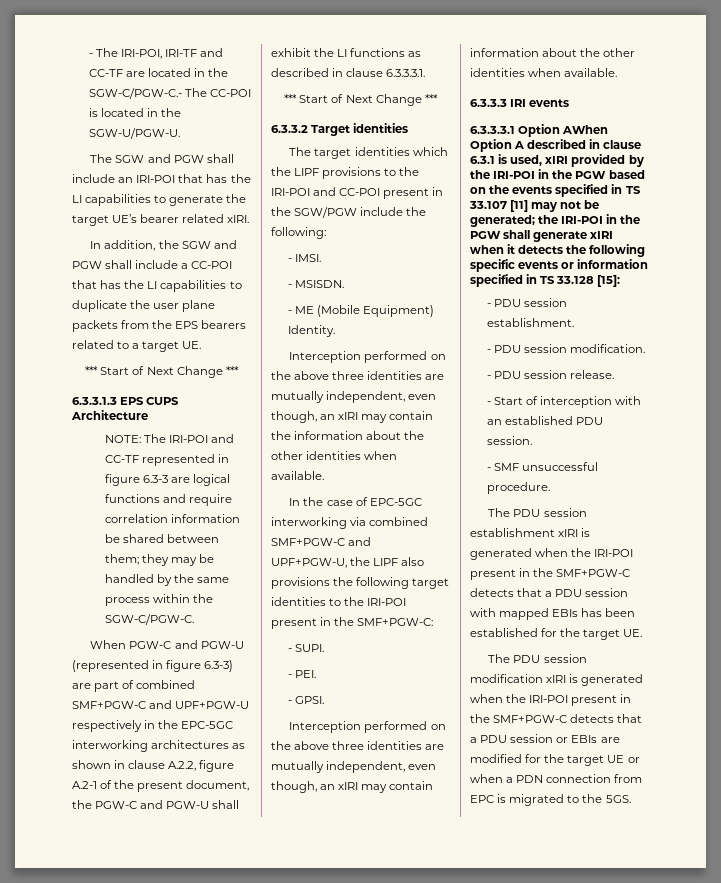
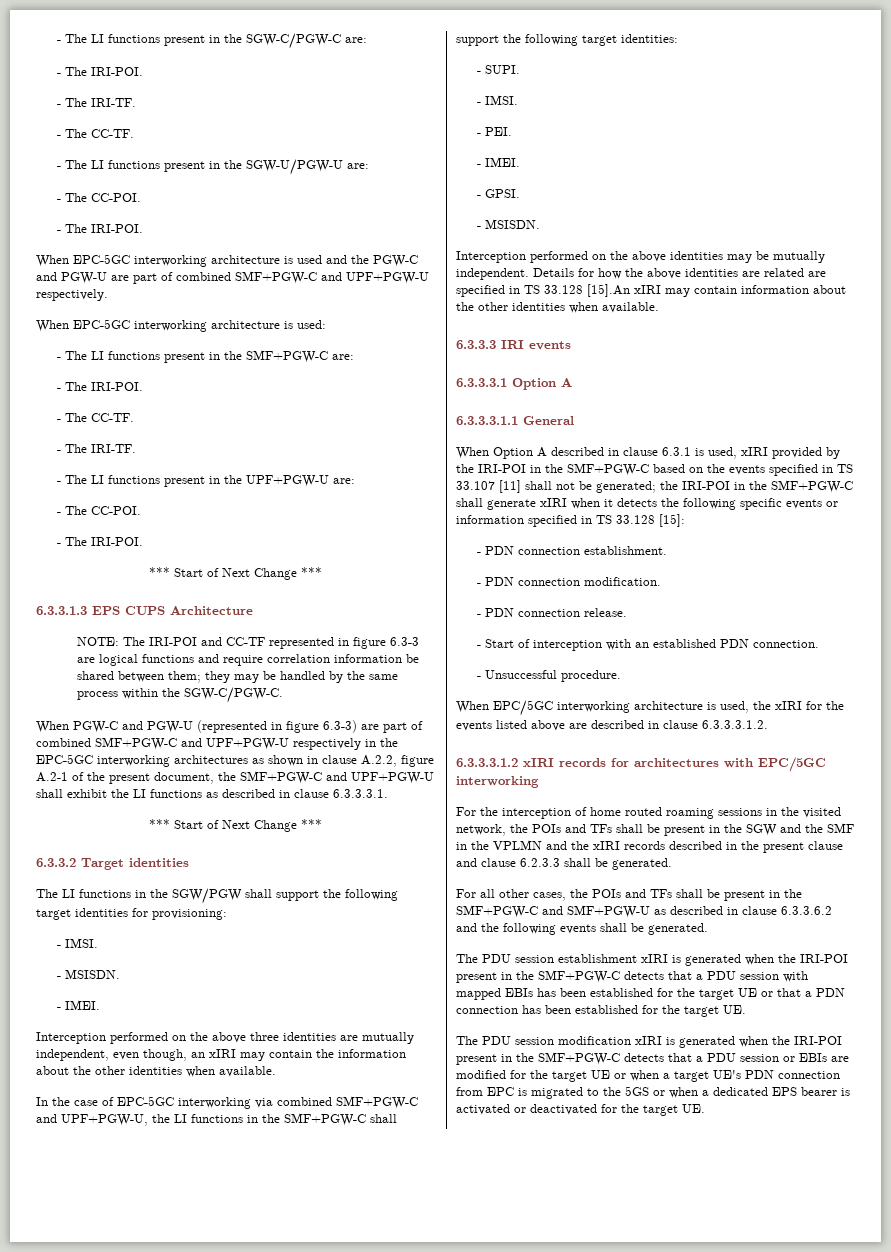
- - The IRI-POI, IRI-TF and CC-TF are located in the SGW-C/PGW-C.- The CC-POI is located in the SGW-U/PGW-U.
- The SGW and PGW shall include an IRI-POI that has the LI capabilities to generate the target UE’s bearer related xIRI.
- In addition, the SGW and PGW shall include a CC-POI that has the LI capabilities to duplicate the user plane packets from the EPS bearers related to a target UE.
+ - The LI functions present in the SGW-C/PGW-C are:
+ - The IRI-POI.
+ - The IRI-TF.
+ - The CC-TF.
+ - The LI functions present in the SGW-U/PGW-U are:
+ - The CC-POI.
+ - The IRI-POI.
+ When EPC-5GC interworking architecture is used and the PGW-C and PGW-U are part of combined SMF+PGW-C and UPF+PGW-U respectively.
+ When EPC-5GC interworking architecture is used:
+ - The LI functions present in the SMF+PGW-C are:
+ - The IRI-POI.
+ - The CC-TF.
+ - The IRI-TF.
+ - The LI functions present in the UPF+PGW-U are:
+ - The CC-POI.
+ - The IRI-POI.
- When PGW-C and PGW-U (represented in figure 6.3-3) are part of combined SMF+PGW-C and UPF+PGW-U respectively in the EPC-5GC interworking architectures as shown in clause A.2.2, figure A.2-1 of the present document, the PGW-C and PGW-U shall exhibit the LI functions as described in clause 6.3.3.3.1.
+ When PGW-C and PGW-U (represented in figure 6.3-3) are part of combined SMF+PGW-C and UPF+PGW-U respectively in the EPC-5GC interworking architectures as shown in clause A.2.2, figure A.2-1 of the present document, the SMF+PGW-C and UPF+PGW-U shall exhibit the LI functions as described in clause 6.3.3.3.1.
- The target identities which the LIPF provisions to the IRI-POI and CC-POI present in the SGW/PGW include the following:
+ The LI functions in the SGW/PGW shall support the following target identities for provisioning:
  - IMSI.
  - MSISDN.
- - ME (Mobile Equipment) Identity.
+ - IMEI.
- In the case of EPC-5GC interworking via combined SMF+PGW-C and UPF+PGW-U, the LIPF also provisions the following target identities to the IRI-POI present in the SMF+PGW-C:
+ In the case of EPC-5GC interworking via combined SMF+PGW-C and UPF+PGW-U, the LI functions in the SMF+PGW-C shall support the following target identities:
  - SUPI.
+ - IMSI.
  - PEI.
+ - IMEI.
  - GPSI.
- Interception performed on the above three identities are mutually independent, even though, an xIRI may contain information about the other identities when available.
+ - MSISDN.
+ Interception performed on the above identities may be mutually independent. Details for how the above identities are related are specified in TS 33.128 [15].An xIRI may contain information about the other identities when available.
- 6.3.3.3.1 Option AWhen Option A described in clause 6.3.1 is used, xIRI provided by the IRI-POI in the PGW based on the events specified in TS 33.107 [11] may not be generated; the IRI-POI in the PGW shall generate xIRI when it detects the following specific events or information specified in TS 33.128 [15]:
+ 6.3.3.3.1 Option A
+ 6.3.3.3.1.1 General
+ When Option A described in clause 6.3.1 is used, xIRI provided by the IRI-POI in the SMF+PGW-C based on the events specified in TS 33.107 [11] shall not be generated; the IRI-POI in the SMF+PGW-C shall generate xIRI when it detects the following specific events or information specified in TS 33.128 [15]:
- - PDU session establishment.
+ - PDN connection establishment.
- - PDU session modification.
+ - PDN connection modification.
- - PDU session release.
+ - PDN connection release.
- - Start of interception with an established PDU session.
- - SMF unsuccessful procedure.
+ - Start of interception with an established PDN connection.
+ - Unsuccessful procedure.
+ When EPC/5GC interworking architecture is used, the xIRI for the events listed above are described in clause 6.3.3.3.1.2.
+ 6.3.3.3.1.2 xIRI records for architectures with EPC/5GC interworking
+ For the interception of home routed roaming sessions in the visited network, the POIs and TFs shall be present in the SGW and the SMF in the VPLMN and the xIRI records described in the present clause and clause 6.2.3.3 shall be generated.
+ For all other cases, the POIs and TFs shall be present in the SMF+PGW-C and SMF+PGW-U as described in clause 6.3.3.6.2 and the following events shall be generated.
- The PDU session establishment xIRI is generated when the IRI-POI present in the SMF+PGW-C detects that a PDU session with mapped EBIs has been established for the target UE.
+ The PDU session establishment xIRI is generated when the IRI-POI present in the SMF+PGW-C detects that a PDU session with mapped EBIs has been established for the target UE or that a PDN connection has been established for the target UE.
- The PDU session modification xIRI is generated when the IRI-POI present in the SMF+PGW-C detects that a PDU session or EBIs are modified for the target UE or when a PDN connection from EPC is migrated to the 5GS.
+ The PDU session modification xIRI is generated when the IRI-POI present in the SMF+PGW-C detects that a PDU session or EBIs are modified for the target UE or when a target UE's PDN connection from EPC is migrated to the 5GS or when a dedicated EPS bearer is activated or deactivated for the target UE.

